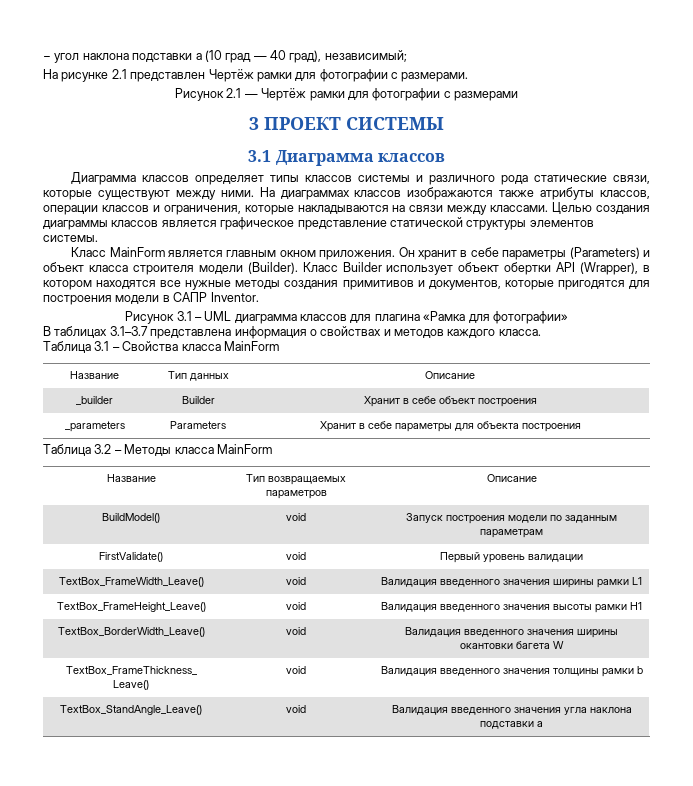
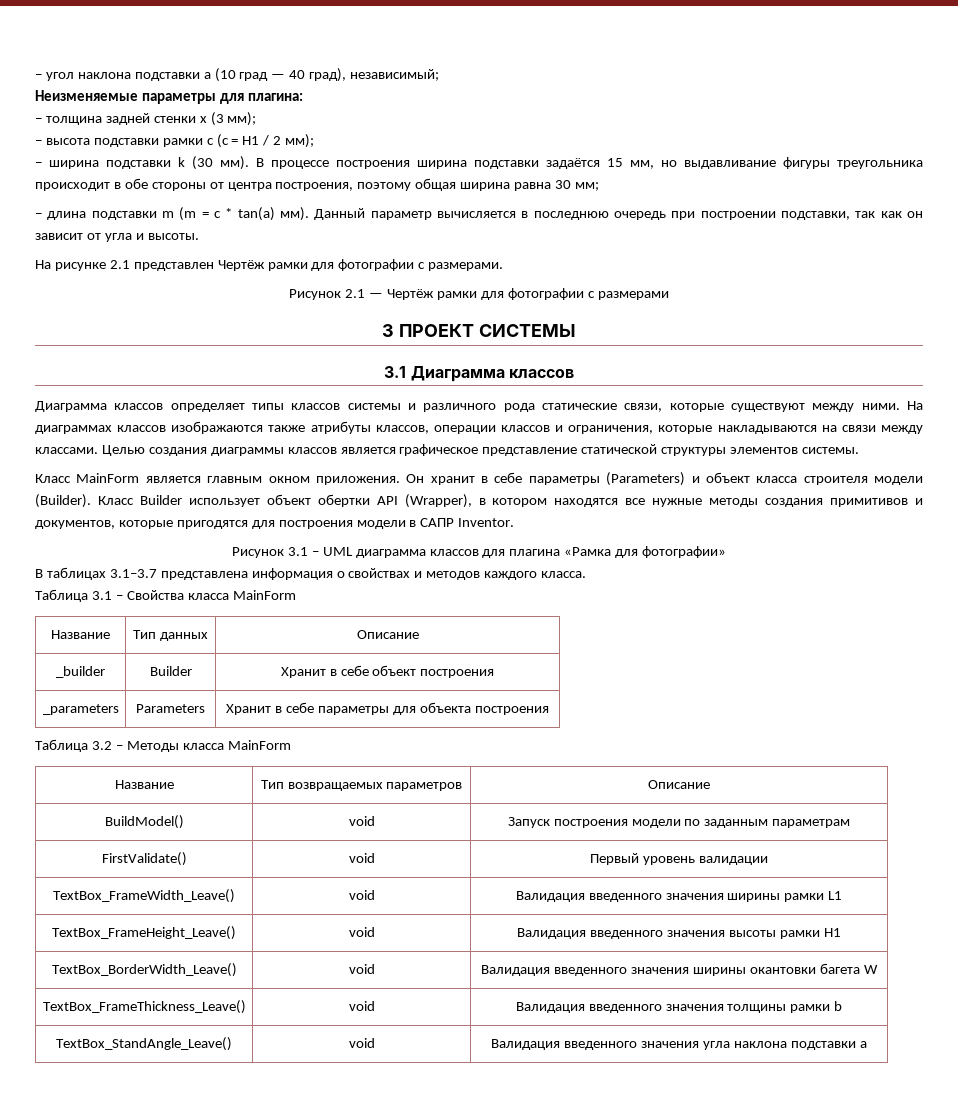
+ Неизменяемые параметры для плагина:
+ − толщина задней стенки x (3 мм);
+ − высота подставки рамки c (c = H1 / 2 мм);
+ − ширина подставки k (30 мм). В процессе построения ширина подставки задаётся 15 мм, но выдавливание фигуры треугольника происходит в обе стороны от центра построения, поэтому общая ширина равна 30 мм;
+ − длина подставки m (m = c * tan(a) мм). Данный параметр вычисляется в последнюю очередь при построении подставки, так как он зависит от угла и высоты.

